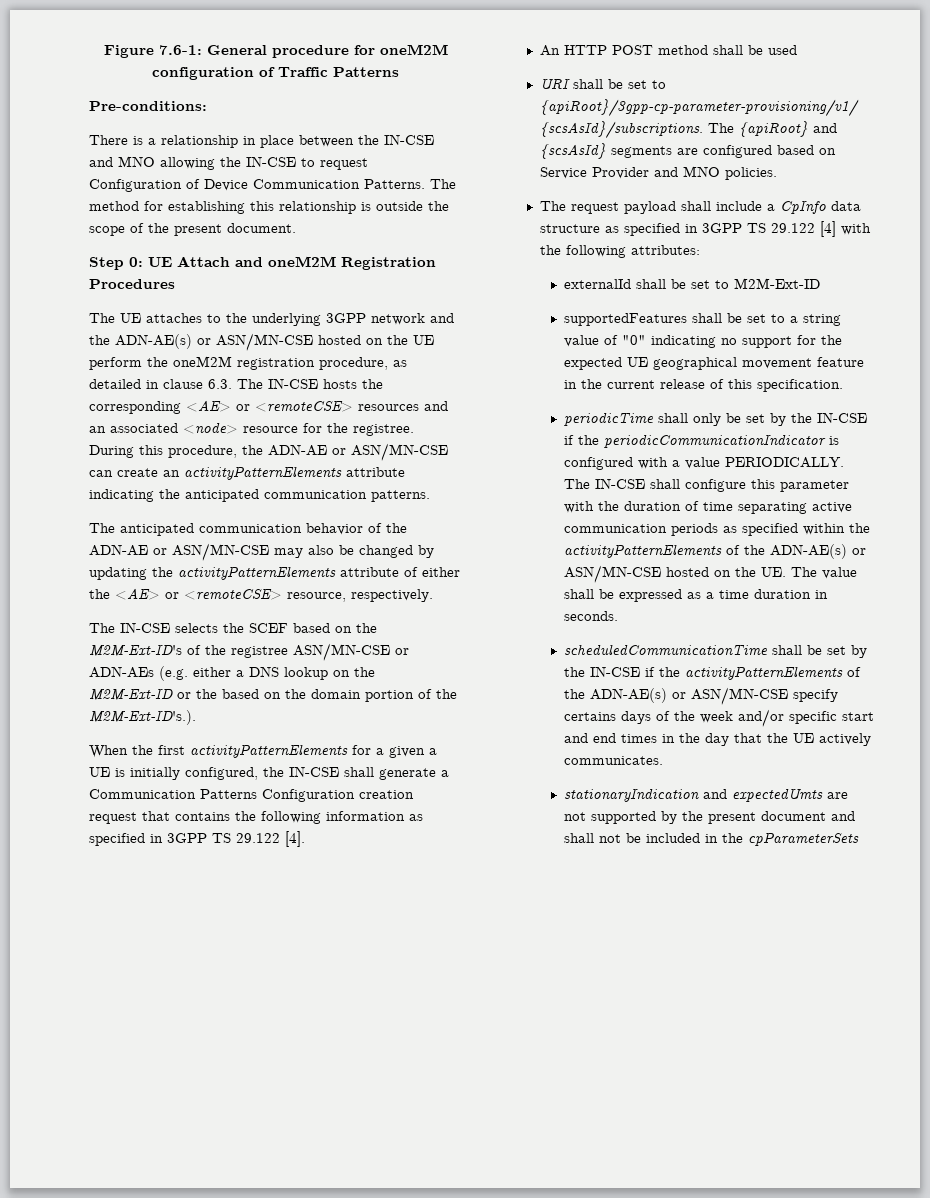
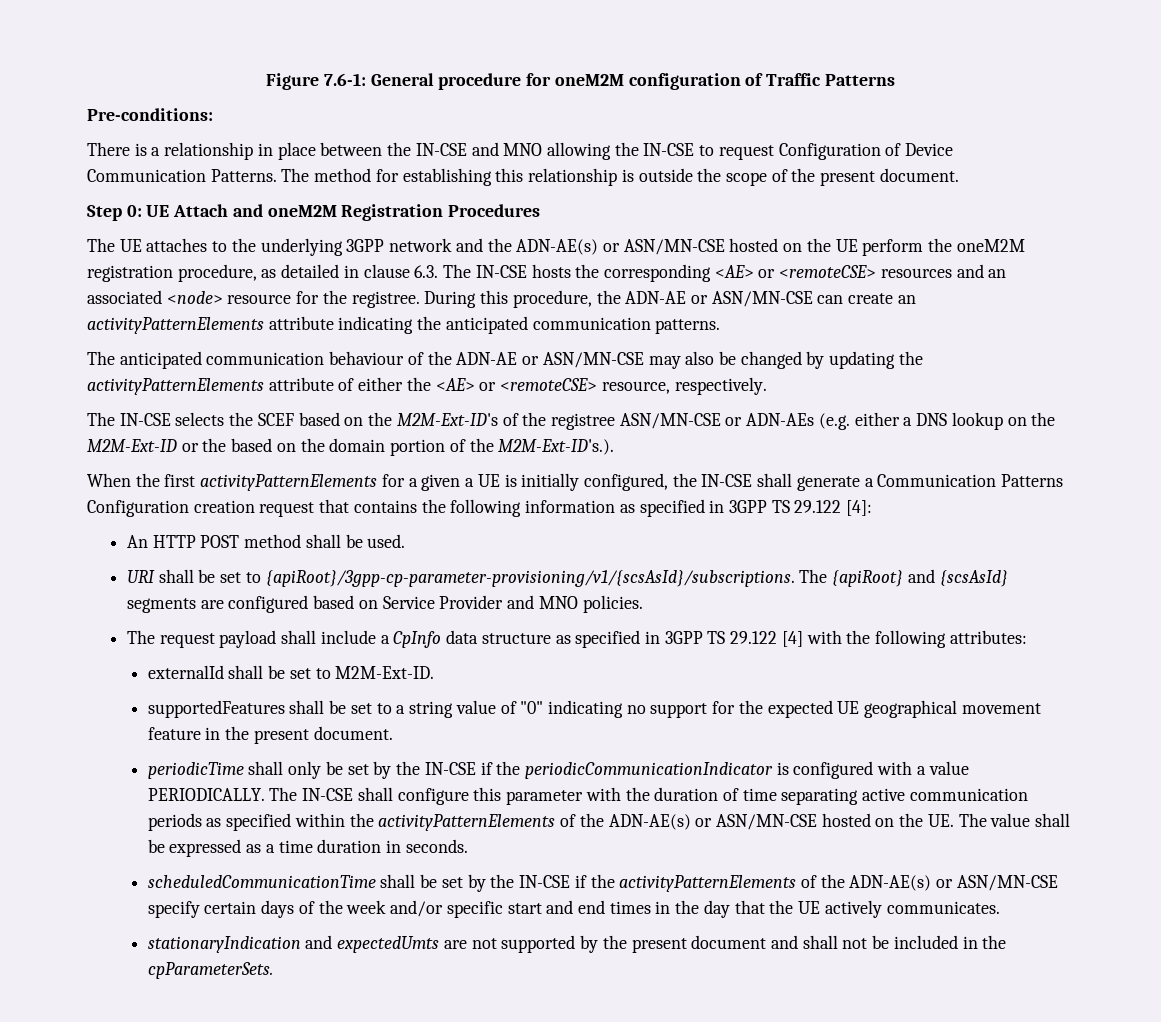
- The anticipated communication behavior of the ADN-AE or ASN/MN-CSE may also be changed by updating the activityPatternElements attribute of either the <AE> or <remoteCSE> resource, respectively.
+ The anticipated communication behaviour of the ADN-AE or ASN/MN-CSE may also be changed by updating the activityPatternElements attribute of either the <AE> or <remoteCSE> resource, respectively.
- When the first activityPatternElements for a given a UE is initially configured, the IN-CSE shall generate a Communication Patterns Configuration creation request that contains the following information as specified in 3GPP TS 29.122 [4].
+ When the first activityPatternElements for a given a UE is initially configured, the IN-CSE shall generate a Communication Patterns Configuration creation request that contains the following information as specified in 3GPP TS 29.122 [4]:
- An HTTP POST method shall be used
+ An HTTP POST method shall be used.
- externalId shall be set to M2M-Ext-ID
+ externalId shall be set to M2M-Ext-ID.
- supportedFeatures shall be set to a string value of "0" indicating no support for the expected UE geographical movement feature in the current release of this specification.
+ supportedFeatures shall be set to a string value of "0" indicating no support for the expected UE geographical movement feature in the present document.
- scheduledCommunicationTime shall be set by the IN-CSE if the activityPatternElements of the ADN-AE(s) or ASN/MN-CSE specify certains days of the week and/or specific start and end times in the day that the UE actively communicates.
+ scheduledCommunicationTime shall be set by the IN-CSE if the activityPatternElements of the ADN-AE(s) or ASN/MN-CSE specify certain days of the week and/or specific start and end times in the day that the UE actively communicates.
- stationaryIndication and expectedUmts are not supported by the present document and shall not be included in the cpParameterSets
+ stationaryIndication and expectedUmts are not supported by the present document and shall not be included in the cpParameterSets.

